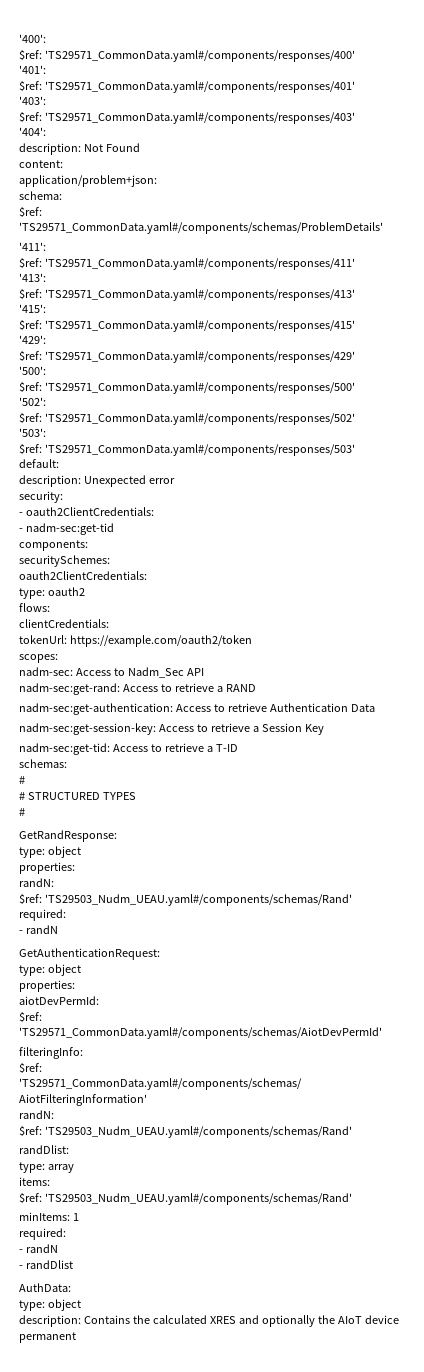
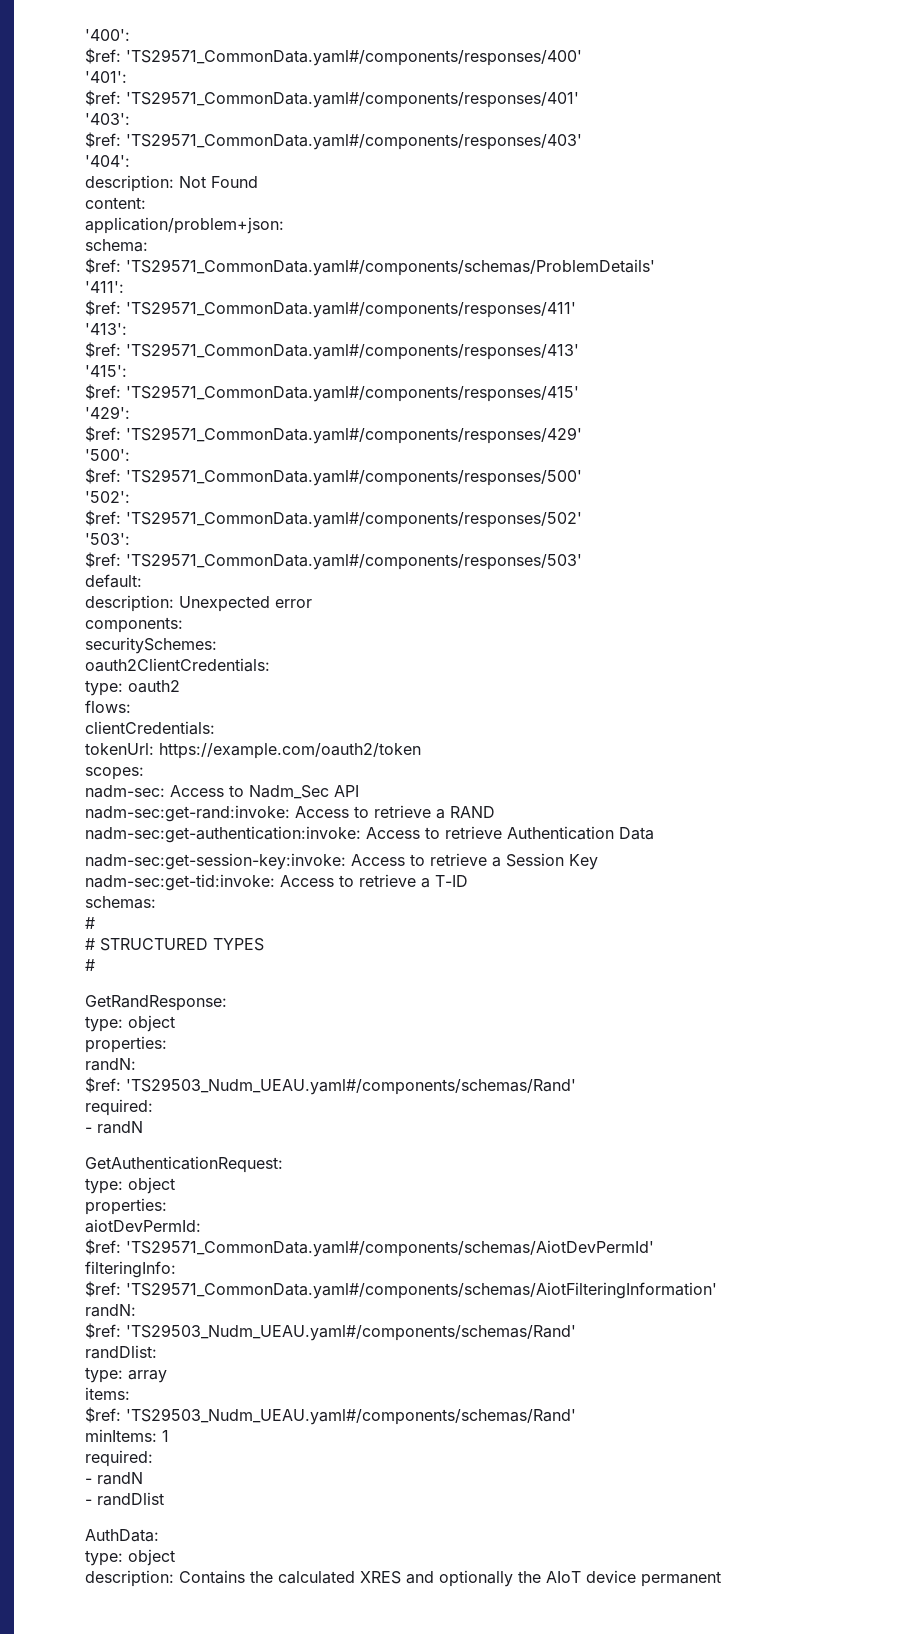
- security:
- - oauth2ClientCredentials:
- - nadm-sec:get-tid
- nadm-sec:get-rand: Access to retrieve a RAND
+ nadm-sec:get-rand:invoke: Access to retrieve a RAND
- nadm-sec:get-authentication: Access to retrieve Authentication Data
+ nadm-sec:get-authentication:invoke: Access to retrieve Authentication Data
- nadm-sec:get-session-key: Access to retrieve a Session Key
+ nadm-sec:get-session-key:invoke: Access to retrieve a Session Key
- nadm-sec:get-tid: Access to retrieve a T-ID
+ nadm-sec:get-tid:invoke: Access to retrieve a T-ID

